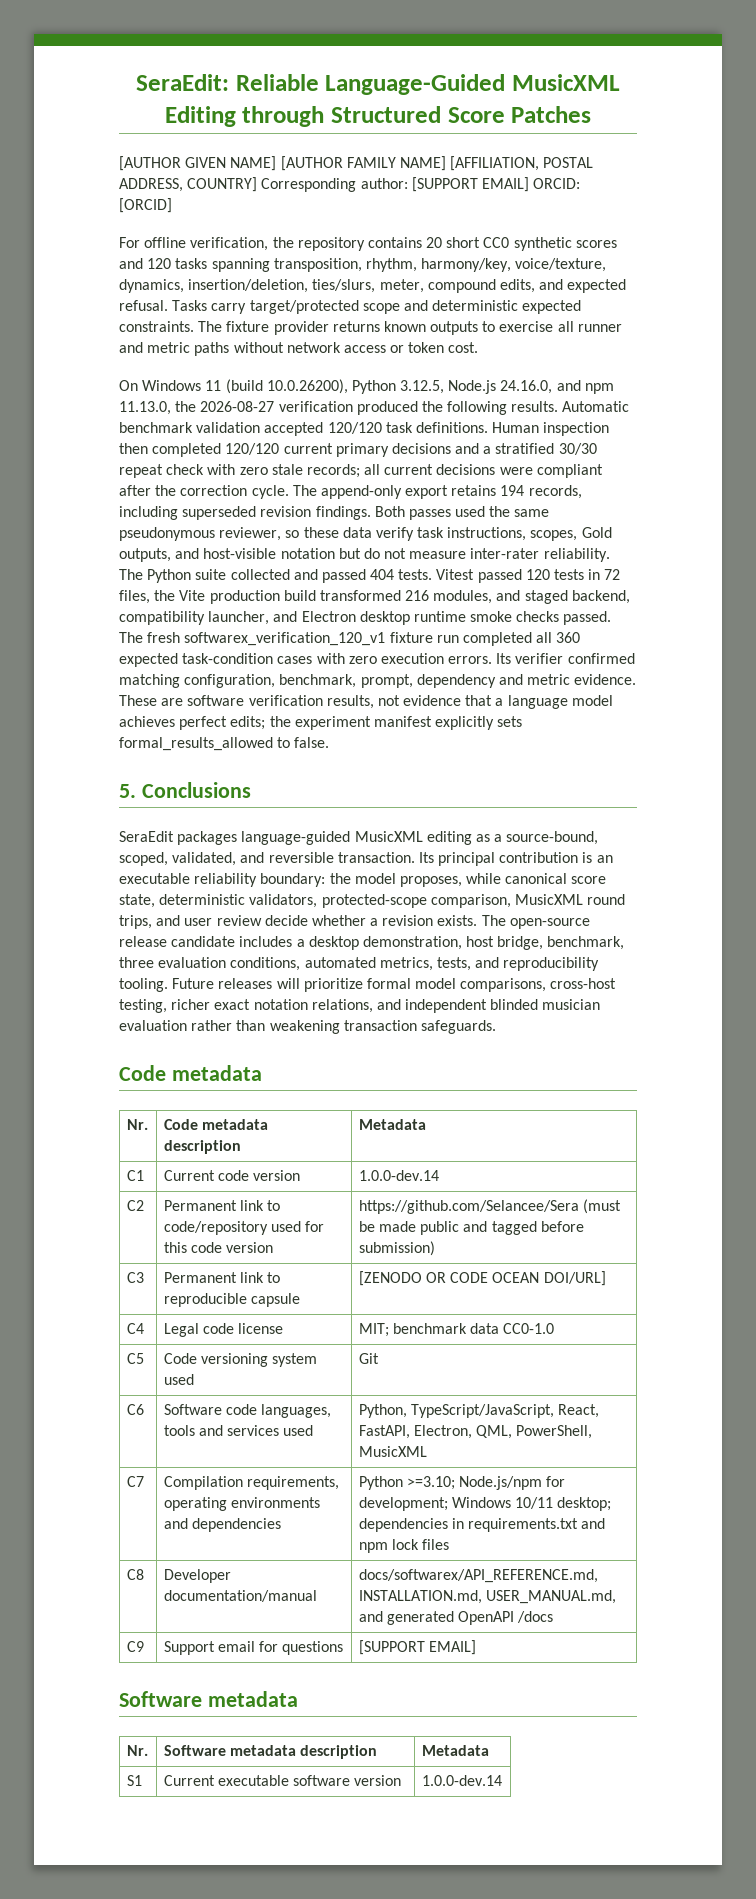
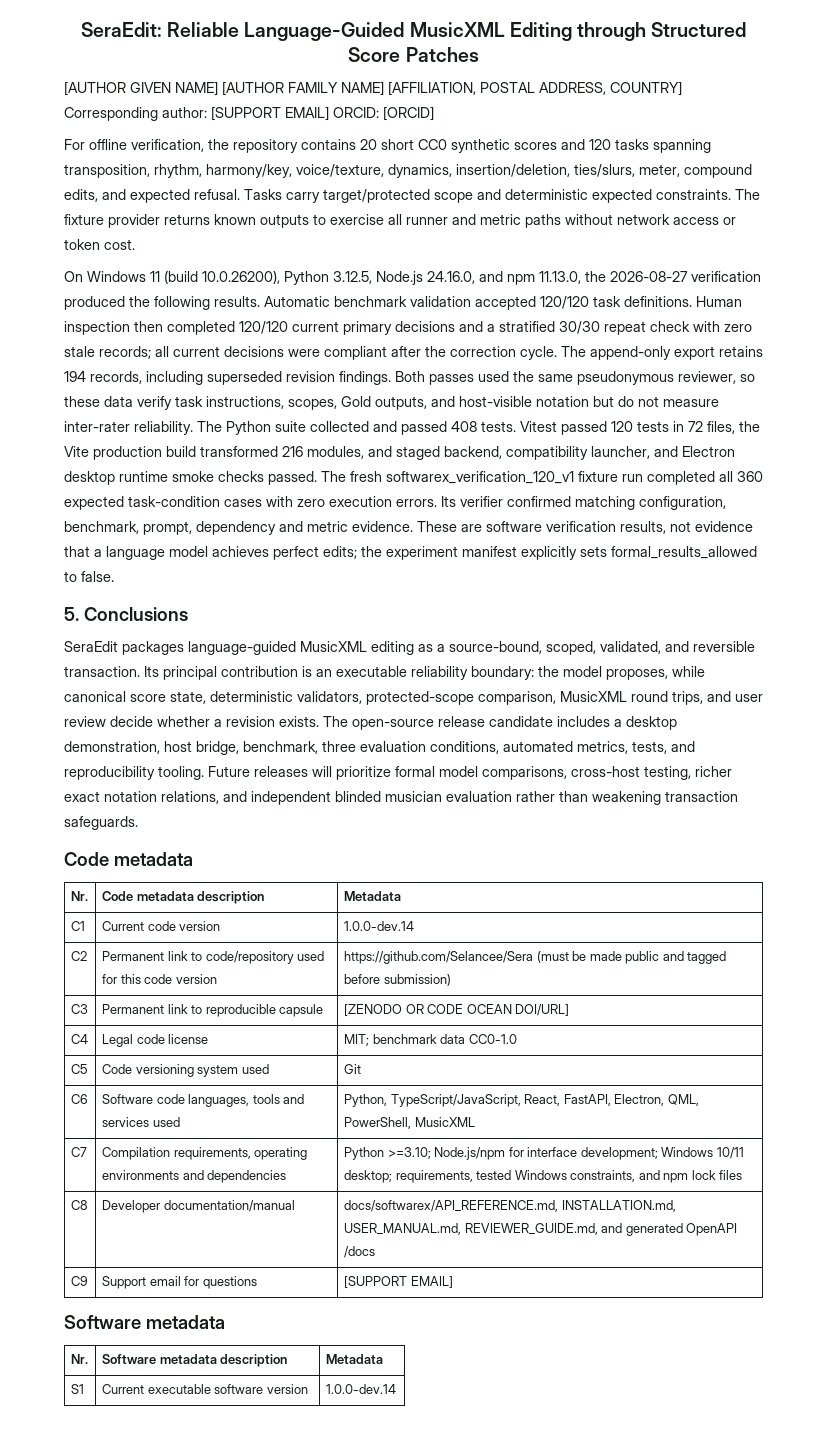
- The Python suite collected and passed 404 tests.
+ The Python suite collected and passed 408 tests.
- C7 | Compilation requirements, operating environments and dependencies | Python >=3.10; Node.js/npm for development; Windows 10/11 desktop; dependencies in requirements.txt and npm lock files
+ C7 | Compilation requirements, operating environments and dependencies | Python >=3.10; Node.js/npm for interface development; Windows 10/11 desktop; requirements, tested Windows constraints, and npm lock files
- C8 | Developer documentation/manual | docs/softwarex/API_REFERENCE.md, INSTALLATION.md, USER_MANUAL.md, and generated OpenAPI /docs
+ C8 | Developer documentation/manual | docs/softwarex/API_REFERENCE.md, INSTALLATION.md, USER_MANUAL.md, REVIEWER_GUIDE.md, and generated OpenAPI /docs

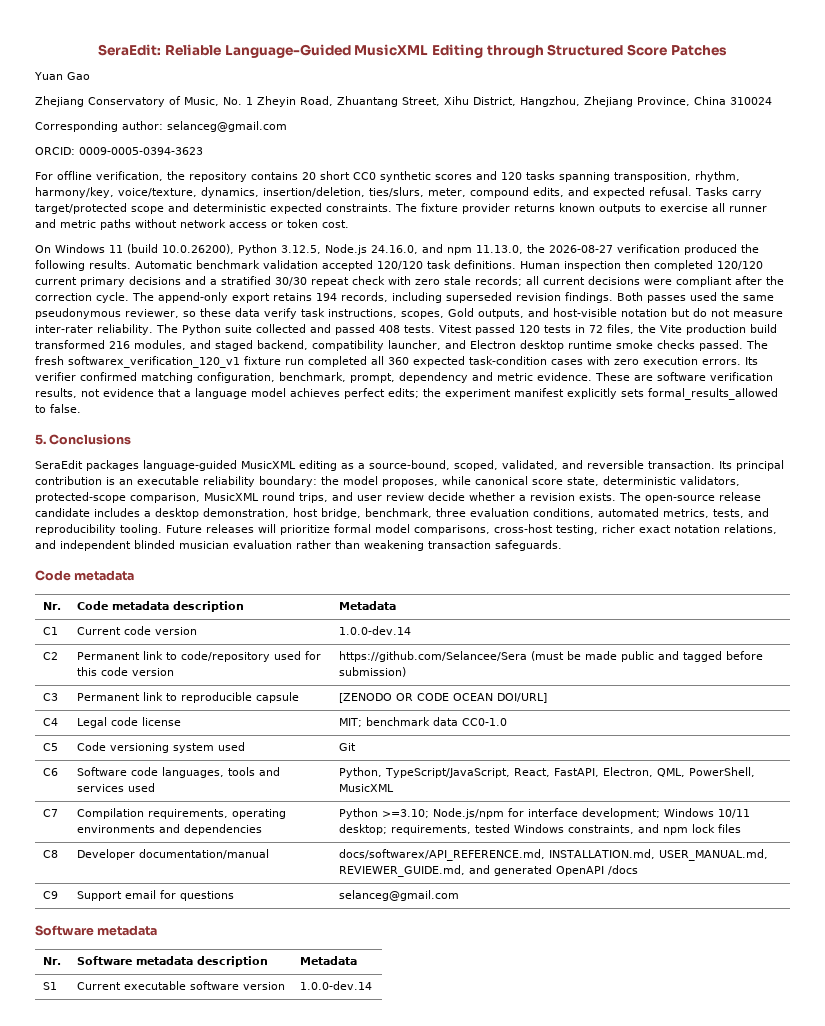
- [AUTHOR GIVEN NAME] [AUTHOR FAMILY NAME] [AFFILIATION, POSTAL ADDRESS, COUNTRY] Corresponding author: [SUPPORT EMAIL] ORCID: [ORCID]
+ Yuan Gao
+ Zhejiang Conservatory of Music, No. 1 Zheyin Road, Zhuantang Street, Xihu District, Hangzhou, Zhejiang Province, China 310024
+ Corresponding author: selanceg@gmail.com
+ ORCID: 0009-0005-0394-3623
- C9 | Support email for questions | [SUPPORT EMAIL]
+ C9 | Support email for questions | selanceg@gmail.com

